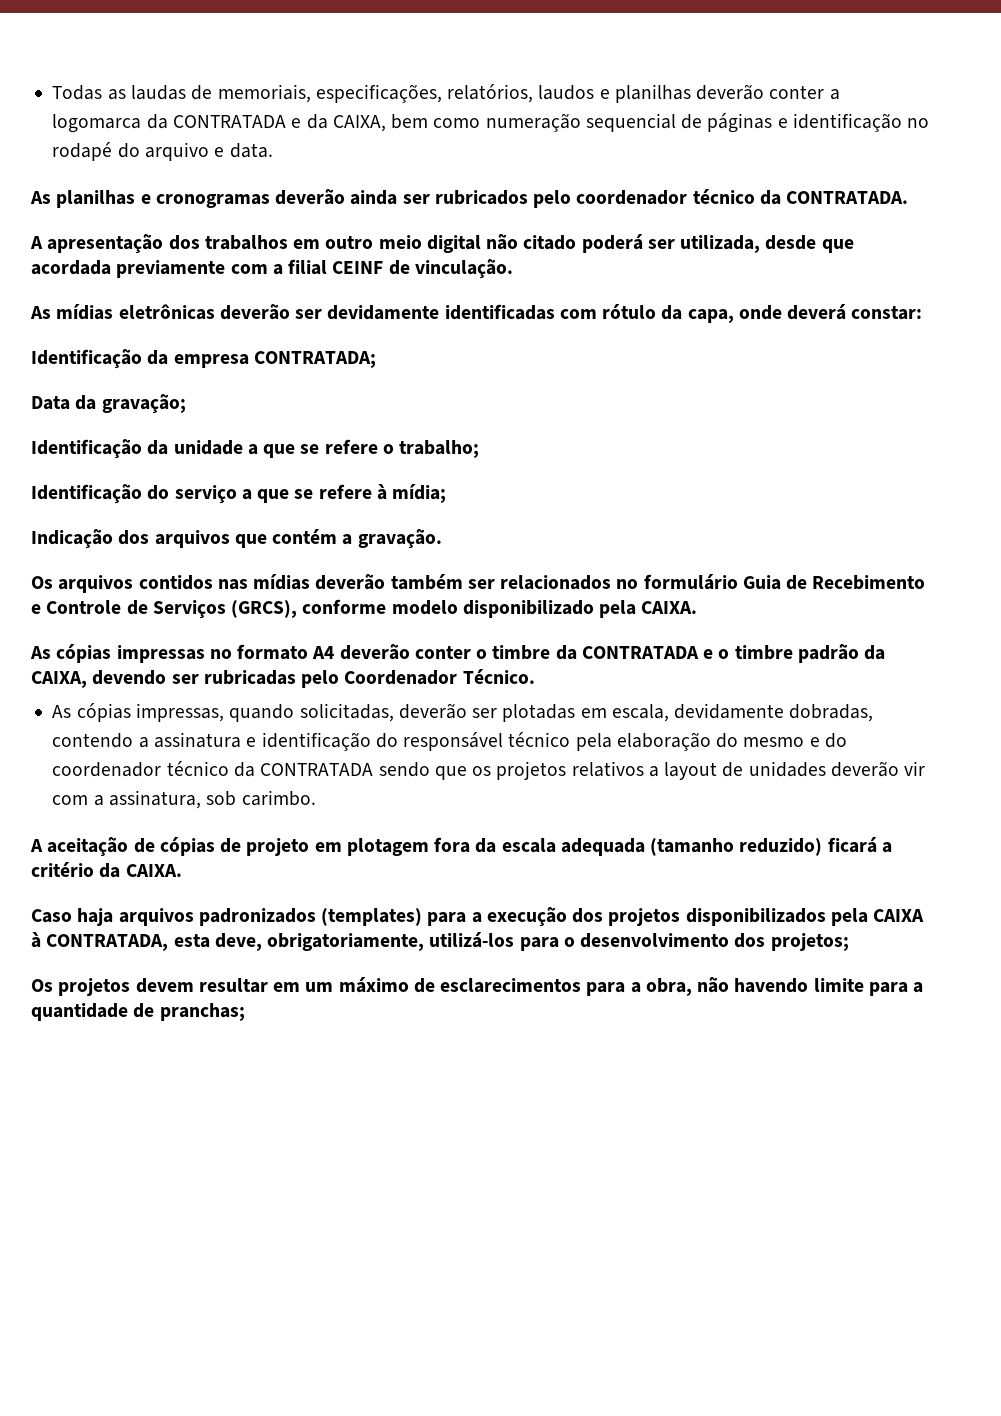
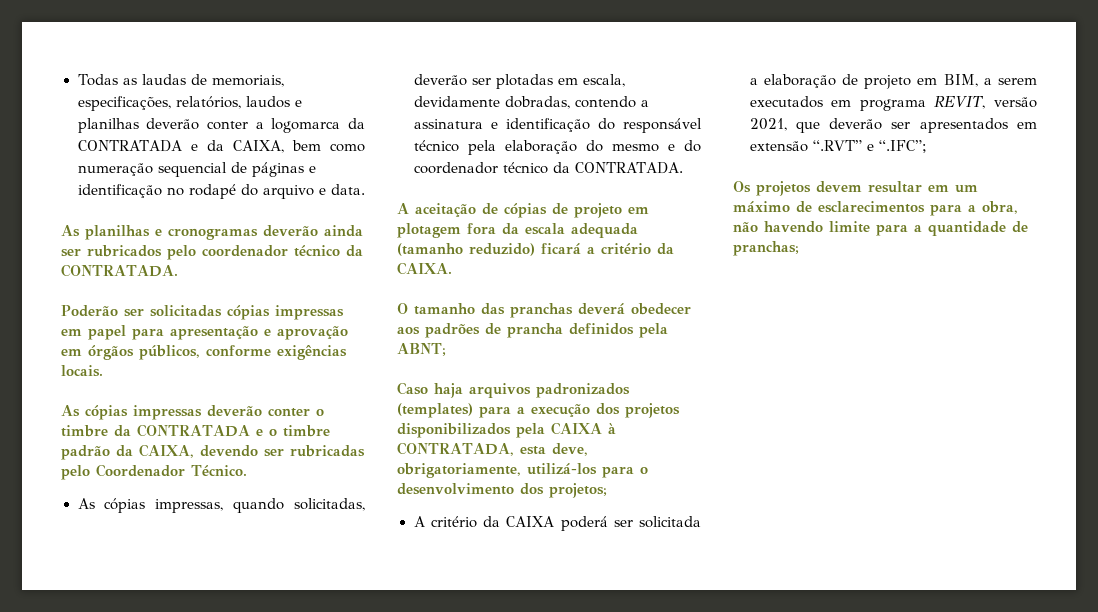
- A apresentação dos trabalhos em outro meio digital não citado poderá ser utilizada, desde que acordada previamente com a filial CEINF de vinculação.
- As mídias eletrônicas deverão ser devidamente identificadas com rótulo da capa, onde deverá constar:
- Identificação da empresa CONTRATADA;
- Data da gravação;
- Identificação da unidade a que se refere o trabalho;
- Identificação do serviço a que se refere à mídia;
- Indicação dos arquivos que contém a gravação.
- Os arquivos contidos nas mídias deverão também ser relacionados no formulário Guia de Recebimento e Controle de Serviços (GRCS), conforme modelo disponibilizado pela CAIXA.
+ Poderão ser solicitadas cópias impressas em papel para apresentação e aprovação em órgãos públicos, conforme exigências locais.
- As cópias impressas no formato A4 deverão conter o timbre da CONTRATADA e o timbre padrão da CAIXA, devendo ser rubricadas pelo Coordenador Técnico.
+ As cópias impressas deverão conter o timbre da CONTRATADA e o timbre padrão da CAIXA, devendo ser rubricadas pelo Coordenador Técnico.
- As cópias impressas, quando solicitadas, deverão ser plotadas em escala, devidamente dobradas, contendo a assinatura e identificação do responsável técnico pela elaboração do mesmo e do coordenador técnico da CONTRATADA sendo que os projetos relativos a layout de unidades deverão vir com a assinatura, sob carimbo.
+ As cópias impressas, quando solicitadas, deverão ser plotadas em escala, devidamente dobradas, contendo a assinatura e identificação do responsável técnico pela elaboração do mesmo e do coordenador técnico da CONTRATADA.
+ O tamanho das pranchas deverá obedecer aos padrões de prancha definidos pela ABNT;
+ A critério da CAIXA poderá ser solicitada a elaboração de projeto em BIM, a serem executados em programa REVIT, versão 2021, que deverão ser apresentados em extensão “.RVT” e “.IFC”;

